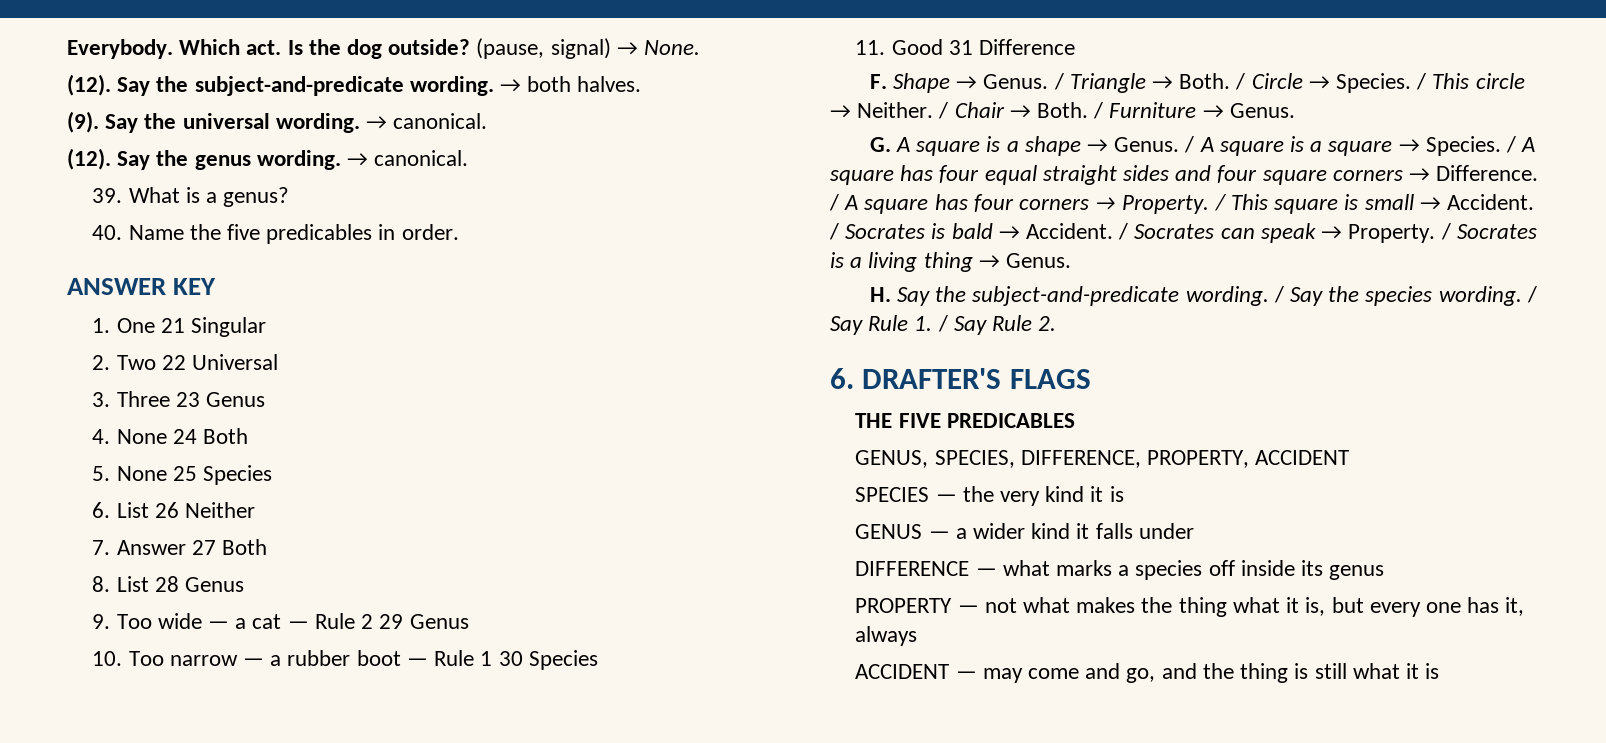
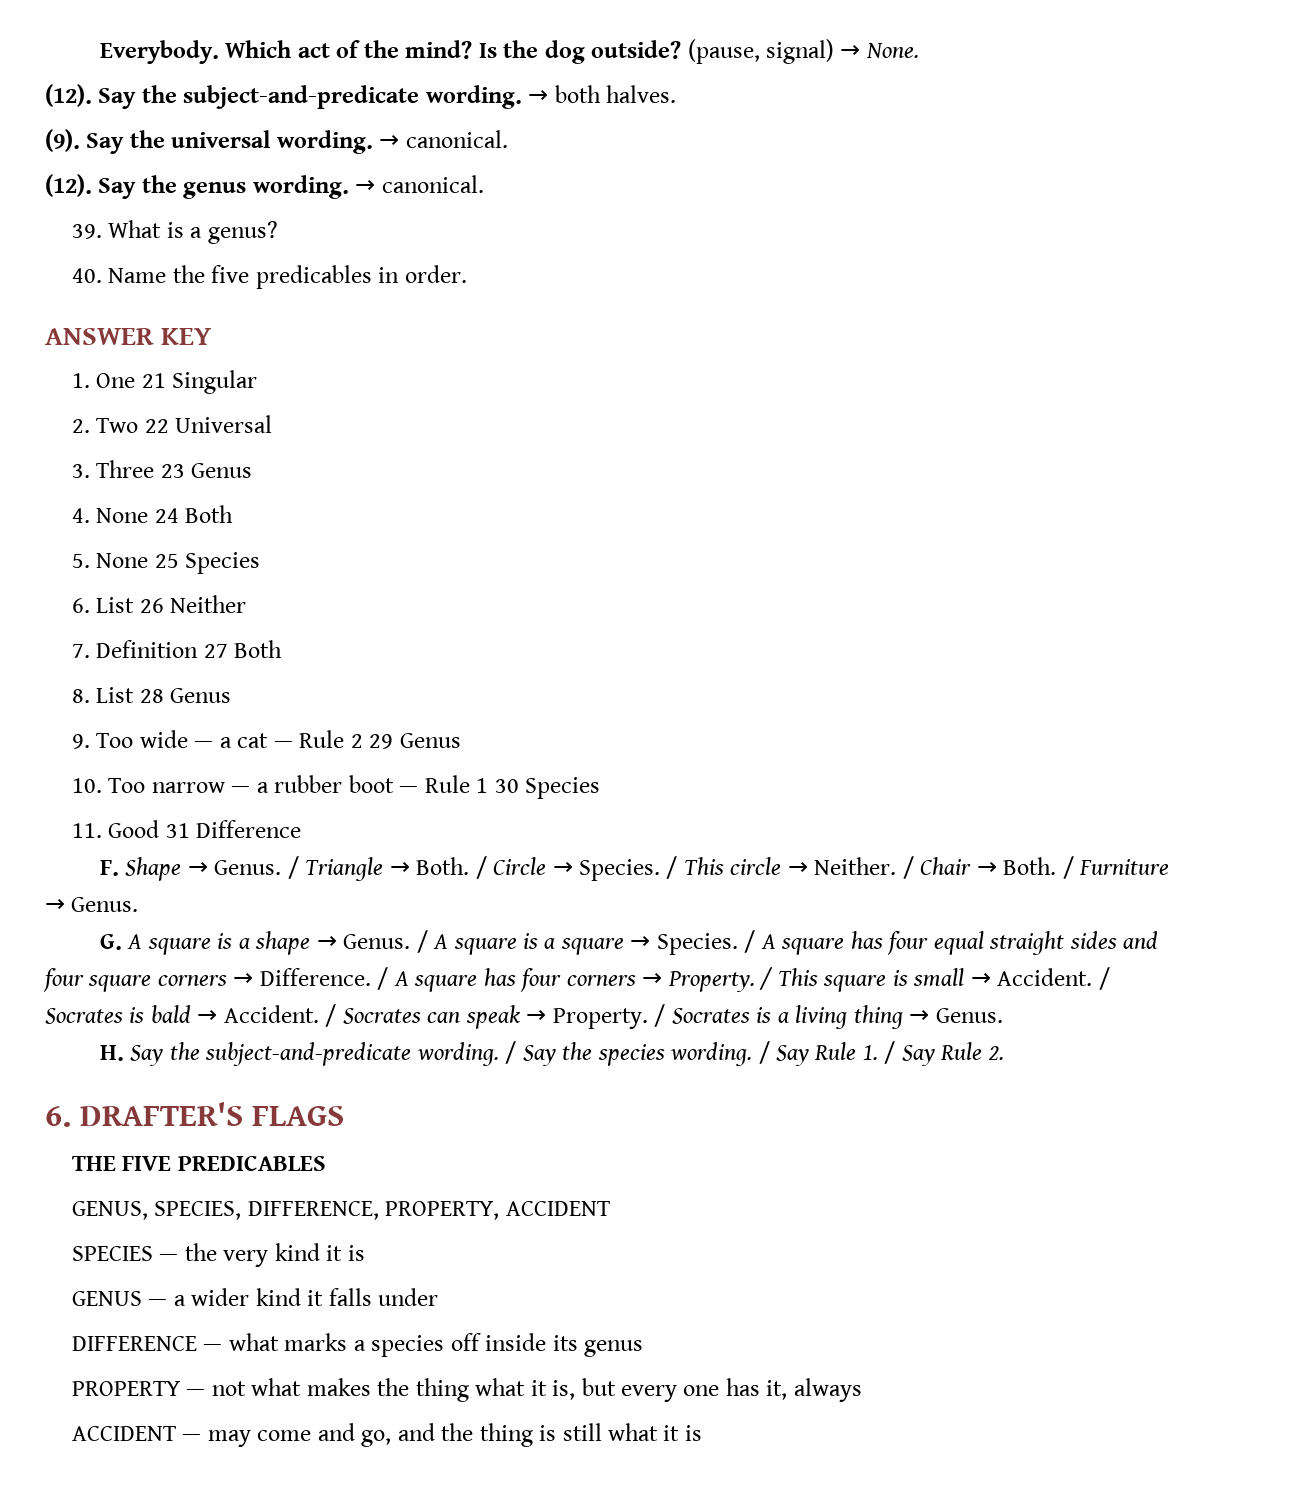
- Which act.
+ Which act of the mind?
- 7. Answer 27 Both
+ 7. Definition 27 Both

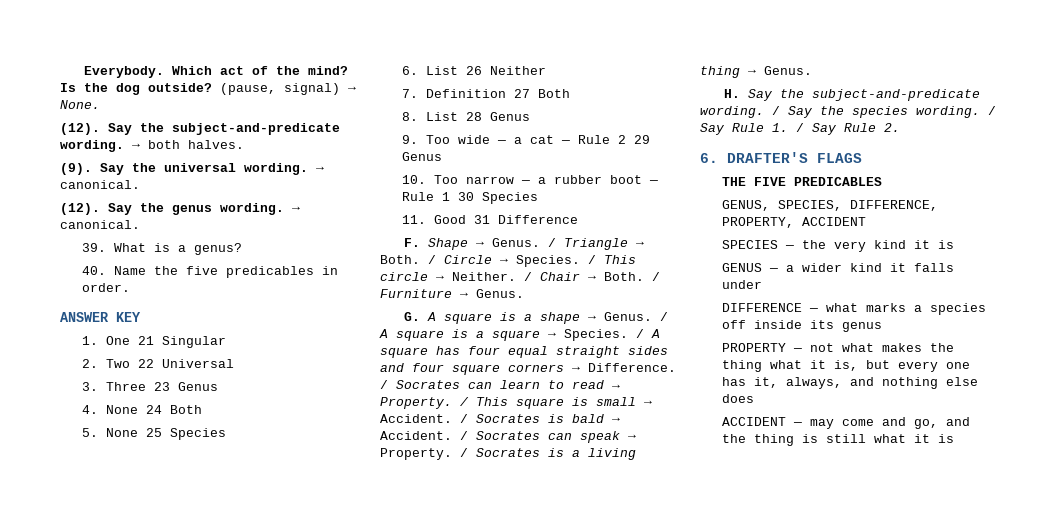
- / A square has four corners → Property.
+ / Socrates can learn to read → Property.
- PROPERTY — not what makes the thing what it is, but every one has it, always
+ PROPERTY — not what makes the thing what it is, but every one has it, always, and nothing else does

